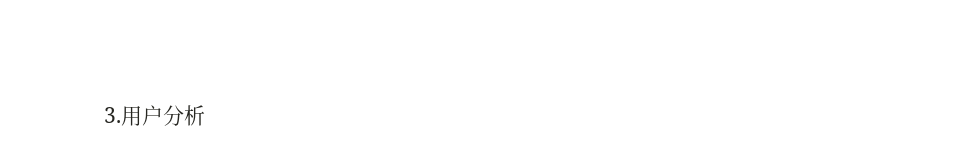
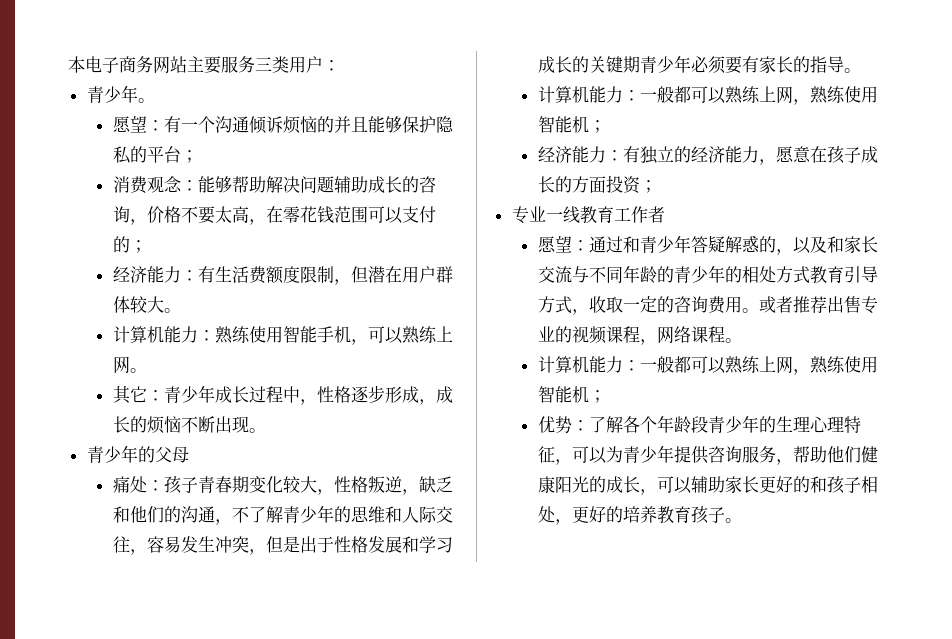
- 3.用户分析
+ 本电子商务网站主要服务三类用户：
+ 青少年。
+ 愿望：有一个沟通倾诉烦恼的并且能够保护隐私的平台；
+ 消费观念：能够帮助解决问题辅助成长的咨询，价格不要太高，在零花钱范围可以支付的；
+ 经济能力：有生活费额度限制，但潜在用户群体较大。
+ 计算机能力：熟练使用智能手机，可以熟练上网。
+ 其它：青少年成长过程中，性格逐步形成，成长的烦恼不断出现。
+ 青少年的父母
+ 痛处：孩子青春期变化较大，性格叛逆，缺乏和他们的沟通，不了解青少年的思维和人际交往，容易发生冲突，但是出于性格发展和学习成长的关键期青少年必须要有家长的指导。
+ 计算机能力：一般都可以熟练上网，熟练使用智能机；
+ 经济能力：有独立的经济能力，愿意在孩子成长的方面投资；
+ 专业一线教育工作者
+ 愿望：通过和青少年答疑解惑的，以及和家长交流与不同年龄的青少年的相处方式教育引导方式，收取一定的咨询费用。或者推荐出售专业的视频课程，网络课程。
+ 计算机能力：一般都可以熟练上网，熟练使用智能机；
+ 优势：了解各个年龄段青少年的生理心理特征，可以为青少年提供咨询服务，帮助他们健康阳光的成长，可以辅助家长更好的和孩子相处，更好的培养教育孩子。

